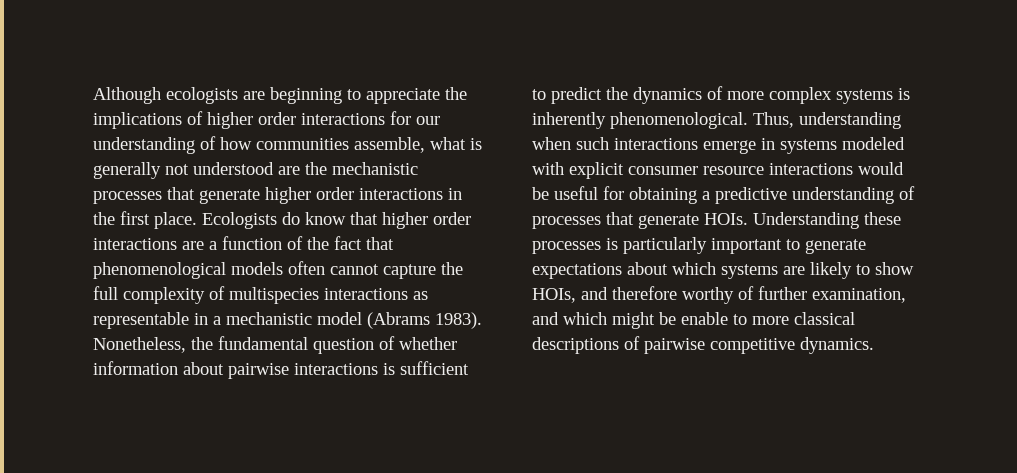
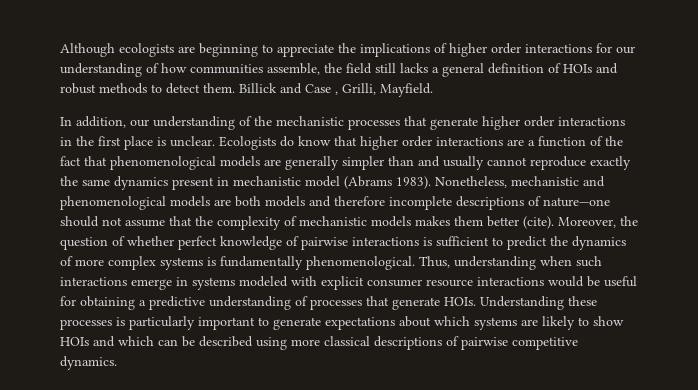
- Although ecologists are beginning to appreciate the implications of higher order interactions for our understanding of how communities assemble, what is generally not understood are the mechanistic processes that generate higher order interactions in the first place.
+ Although ecologists are beginning to appreciate the implications of higher order interactions for our understanding of how communities assemble, the field still lacks a general definition of HOIs and robust methods to detect them. Billick and Case , Grilli, Mayfield.
+ In addition, our understanding of the mechanistic processes that generate higher order interactions in the first place is unclear.
- Ecologists do know that higher order interactions are a function of the fact that phenomenological models often cannot capture the full complexity of multispecies interactions as representable in a mechanistic model (Abrams 1983).
+ Ecologists do know that higher order interactions are a function of the fact that phenomenological models are generally simpler than and usually cannot reproduce exactly the same dynamics present in mechanistic model (Abrams 1983).
- Nonetheless, the fundamental question of whether information about pairwise interactions is sufficient to predict the dynamics of more complex systems is inherently phenomenological.
+ Nonetheless, mechanistic and phenomenological models are both models and therefore incomplete descriptions of nature—one should not assume that the complexity of mechanistic models makes them better (cite). Moreover, the question of whether perfect knowledge of pairwise interactions is sufficient to predict the dynamics of more complex systems is fundamentally phenomenological.
- Understanding these processes is particularly important to generate expectations about which systems are likely to show HOIs, and therefore worthy of further examination, and which might be enable to more classical descriptions of pairwise competitive dynamics.
+ Understanding these processes is particularly important to generate expectations about which systems are likely to show HOIs and which can be described using more classical descriptions of pairwise competitive dynamics.

